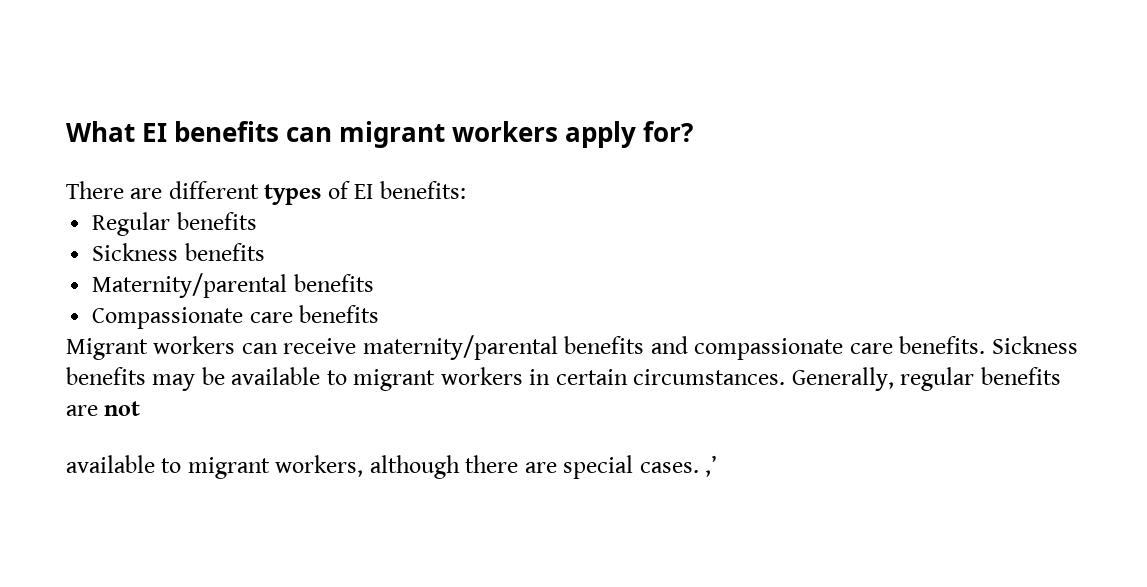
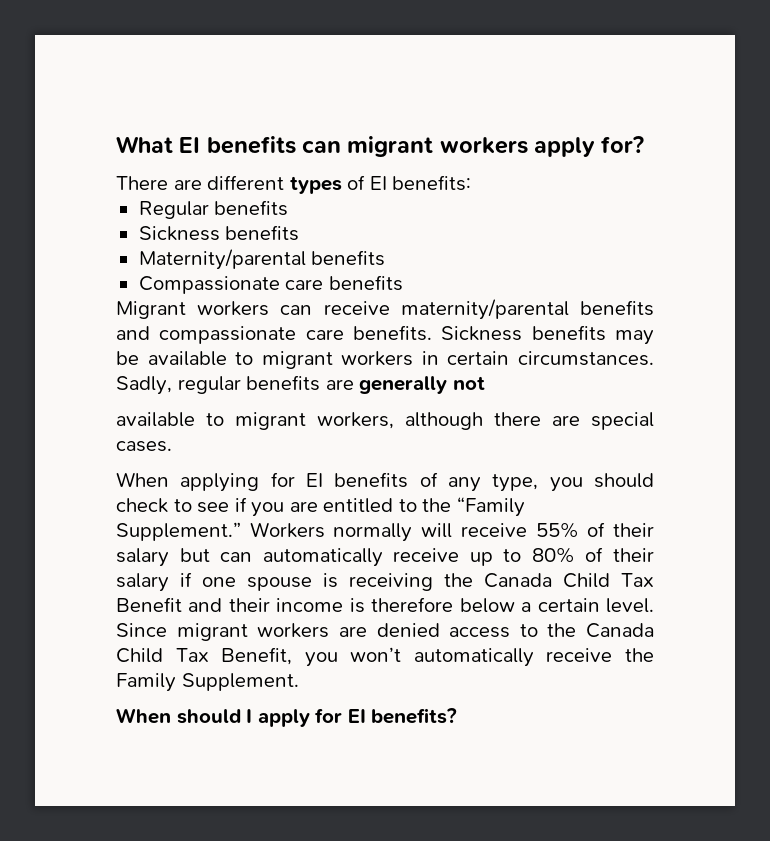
- Generally, regular benefits are not
+ Sadly, regular benefits are generally not
- available to migrant workers, although there are special cases. ,’
+ available to migrant workers, although there are special cases.
+ When applying for EI benefits of any type, you should check to see if you are entitled to the “Family Supplement.” Workers normally will receive 55% of their salary but can automatically receive up to 80% of their salary if one spouse is receiving the Canada Child Tax Benefit and their income is therefore below a certain level. Since migrant workers are denied access to the Canada Child Tax Benefit, you won’t automatically receive the Family Supplement.
+ When should I apply for EI benefits?

